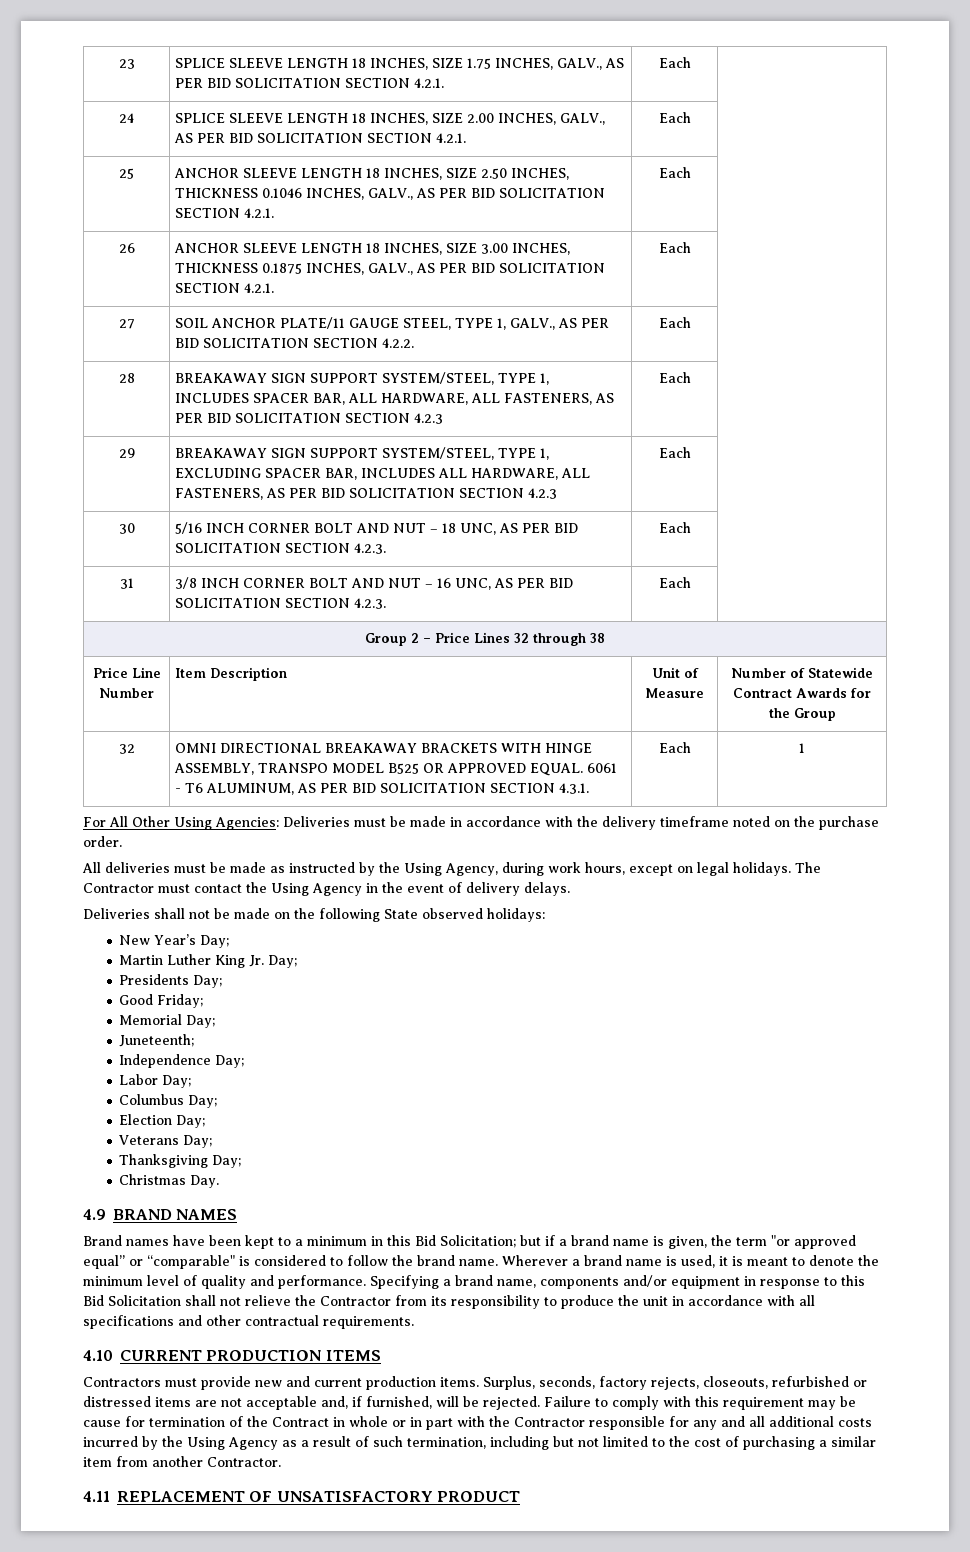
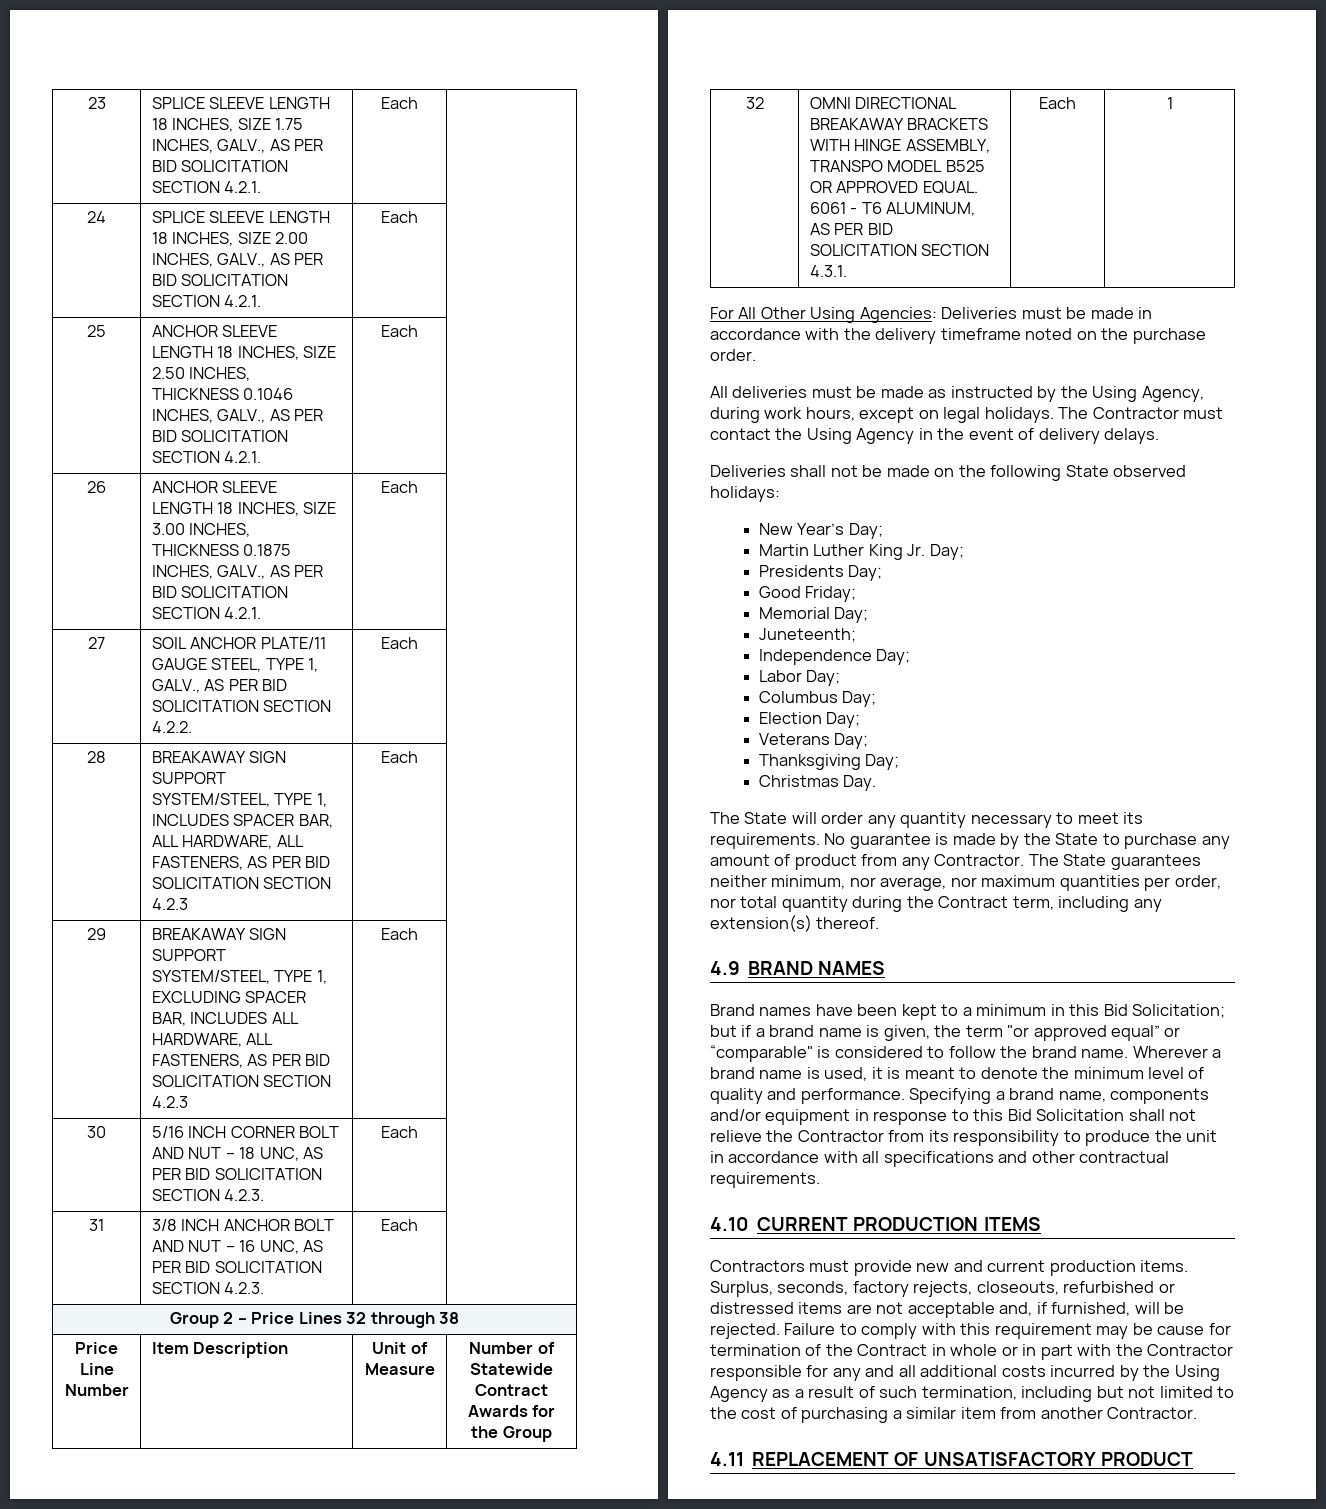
- 31 | 3/8 INCH CORNER BOLT AND NUT – 16 UNC, AS PER BID SOLICITATION SECTION 4.2.3. | Each |
+ 31 | 3/8 INCH ANCHOR BOLT AND NUT – 16 UNC, AS PER BID SOLICITATION SECTION 4.2.3. | Each |
+ The State will order any quantity necessary to meet its requirements. No guarantee is made by the State to purchase any amount of product from any Contractor. The State guarantees neither minimum, nor average, nor maximum quantities per order, nor total quantity during the Contract term, including any extension(s) thereof.

